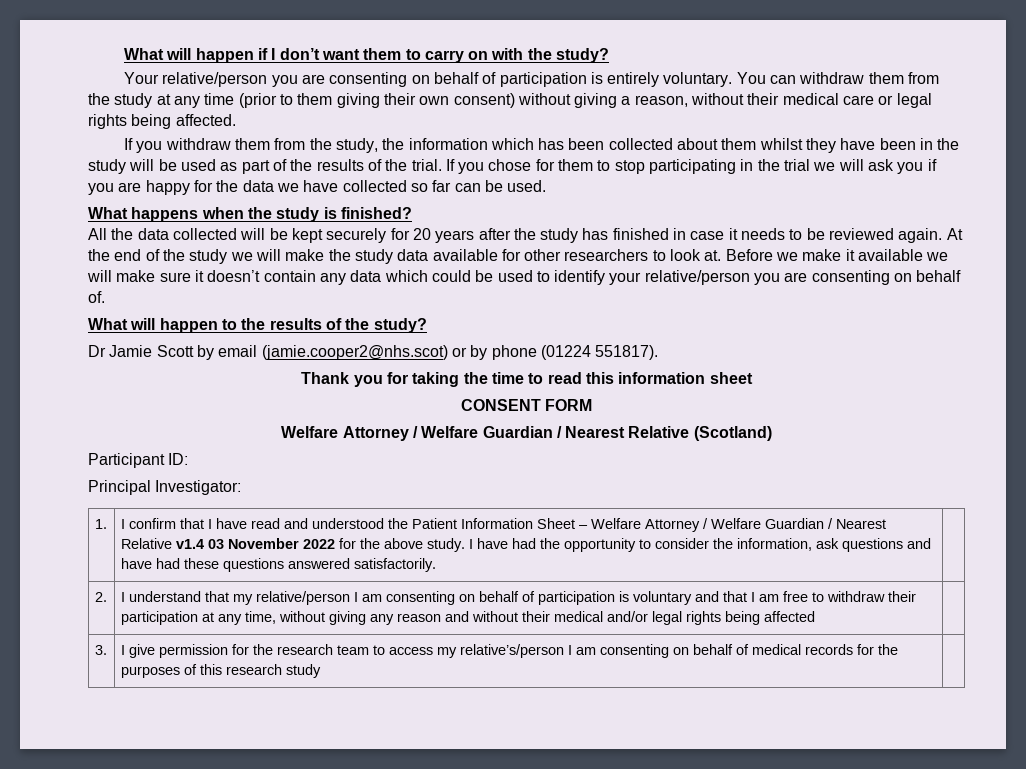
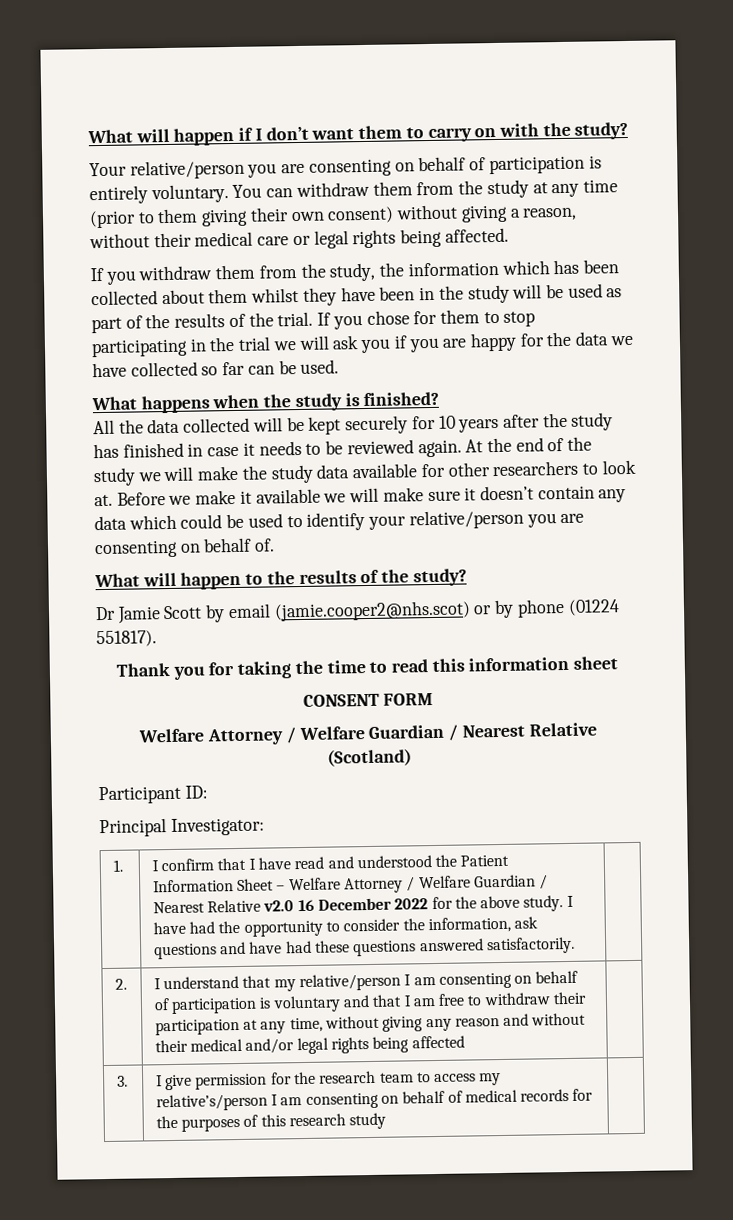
- All the data collected will be kept securely for 20 years after the study has finished in case it needs to be reviewed again.
+ All the data collected will be kept securely for 10 years after the study has finished in case it needs to be reviewed again.
- I confirm that I have read and understood the Patient Information Sheet – Welfare Attorney / Welfare Guardian / Nearest Relative v1.4 03 November 2022 for the above study.
+ I confirm that I have read and understood the Patient Information Sheet – Welfare Attorney / Welfare Guardian / Nearest Relative v2.0 16 December 2022 for the above study.

